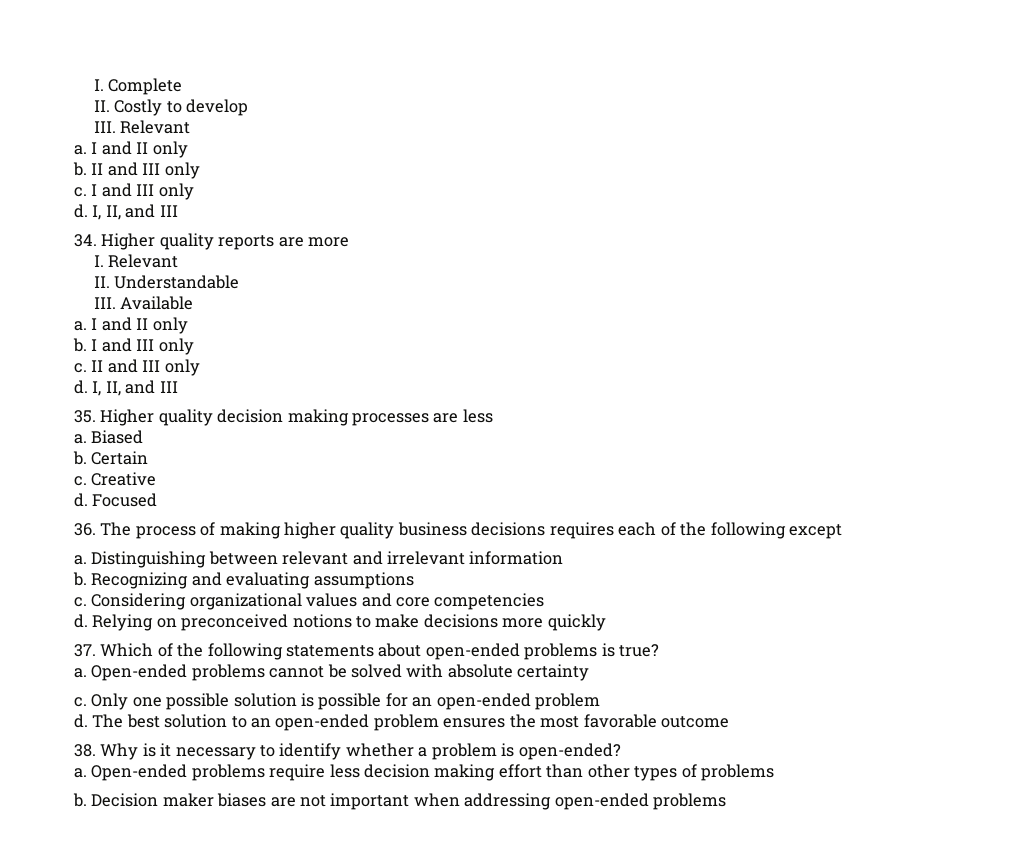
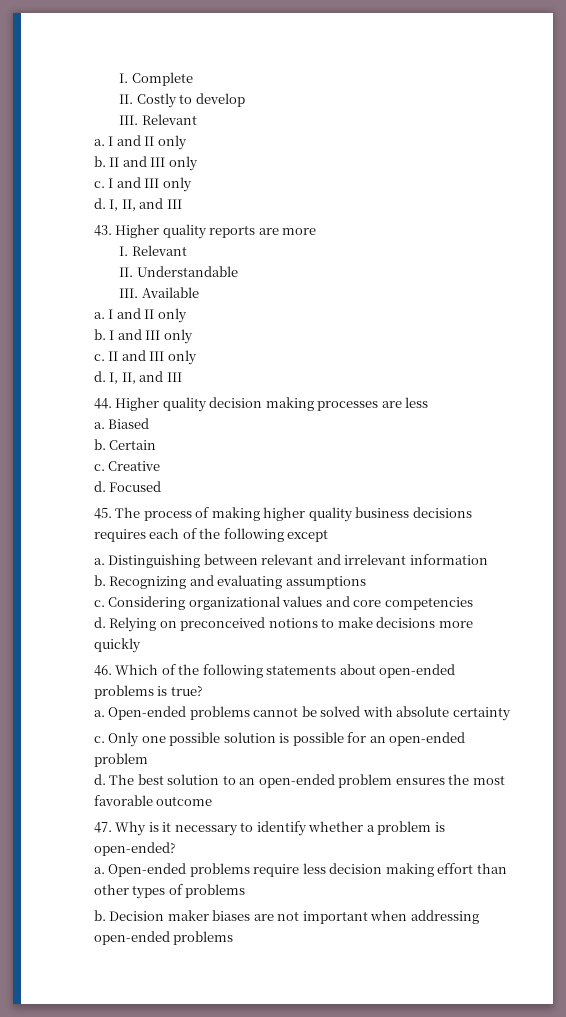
- 34. Higher quality reports are more
+ 43. Higher quality reports are more
- 35. Higher quality decision making processes are less
+ 44. Higher quality decision making processes are less
- 36. The process of making higher quality business decisions requires each of the following except
+ 45. The process of making higher quality business decisions requires each of the following except
- 37. Which of the following statements about open-ended problems is true?
+ 46. Which of the following statements about open-ended problems is true?
- 38. Why is it necessary to identify whether a problem is open-ended?
+ 47. Why is it necessary to identify whether a problem is open-ended?

